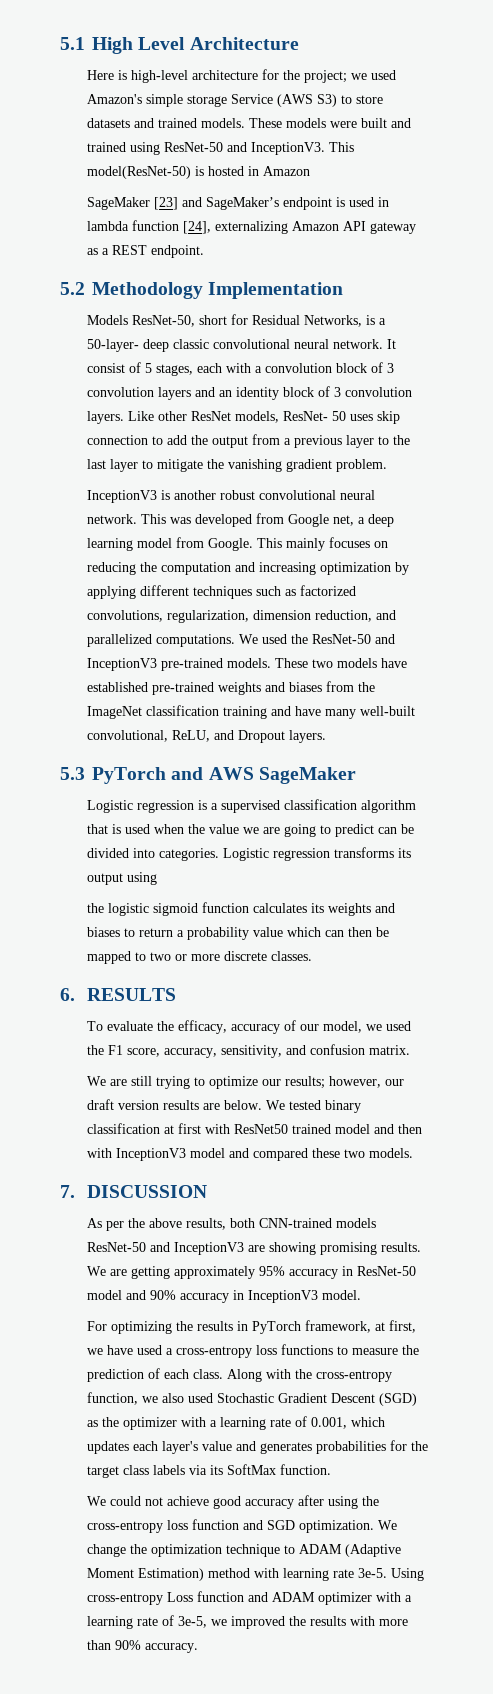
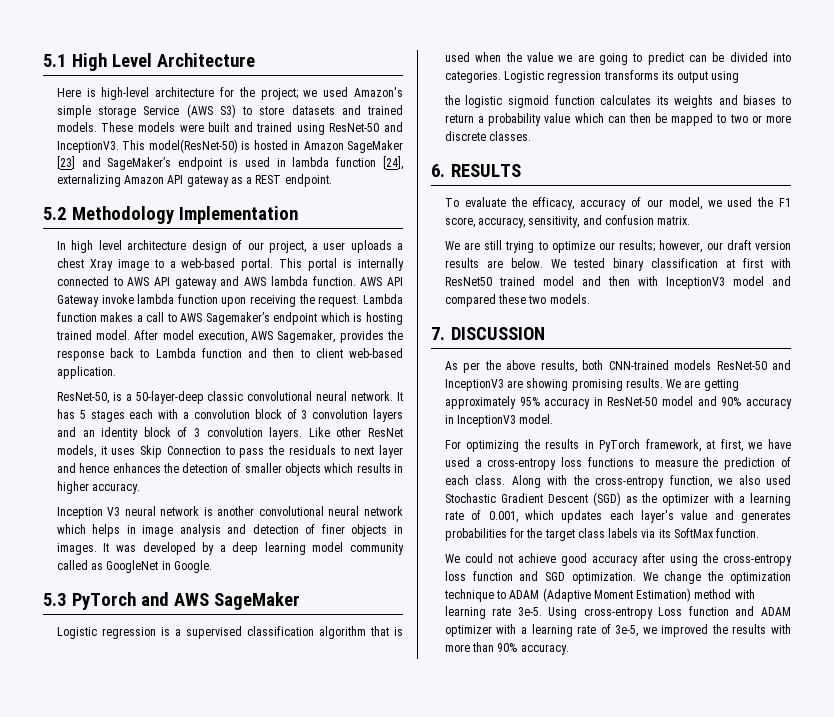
- This model(ResNet-50) is hosted in Amazon
- SageMaker [23] and SageMaker’s endpoint is used in lambda function [24], externalizing Amazon API gateway as a REST endpoint.
+ This model(ResNet-50) is hosted in Amazon SageMaker [23] and SageMaker’s endpoint is used in lambda function [24], externalizing Amazon API gateway as a REST endpoint.
- Models ResNet-50, short for Residual Networks, is a 50-layer- deep classic convolutional neural network.
+ In high level architecture design of our project, a user uploads a chest Xray image to a web-based portal. This portal is internally connected to AWS API gateway and AWS lambda function. AWS API Gateway invoke lambda function upon receiving the request. Lambda function makes a call to AWS Sagemaker’s endpoint which is hosting trained model. After model execution, AWS Sagemaker, provides the response back to Lambda function and then to client web-based application.
+ ResNet-50, is a 50-layer-deep classic convolutional neural network.
- It consist of 5 stages, each with a convolution block of 3 convolution layers and an identity block of 3 convolution layers.
+ It has 5 stages each with a convolution block of 3 convolution layers and an identity block of 3 convolution layers.
- Like other ResNet models, ResNet- 50 uses skip connection to add the output from a previous layer to the last layer to mitigate the vanishing gradient problem.
- InceptionV3 is another robust convolutional neural network. This was developed from Google net, a deep learning model from Google. This mainly focuses on reducing the computation and increasing optimization by applying different techniques such as factorized convolutions, regularization, dimension reduction, and parallelized computations. We used the ResNet-50 and InceptionV3 pre-trained models. These two models have established pre-trained weights and biases from the ImageNet classification training and have many well-built convolutional, ReLU, and Dropout layers.
+ Like other ResNet models, it uses Skip Connection to pass the residuals to next layer and hence enhances the detection of smaller objects which results in higher accuracy.
+ Inception V3 neural network is another convolutional neural network which helps in image analysis and detection of finer objects in images. It was developed by a deep learning model community called as GoogleNet in Google.

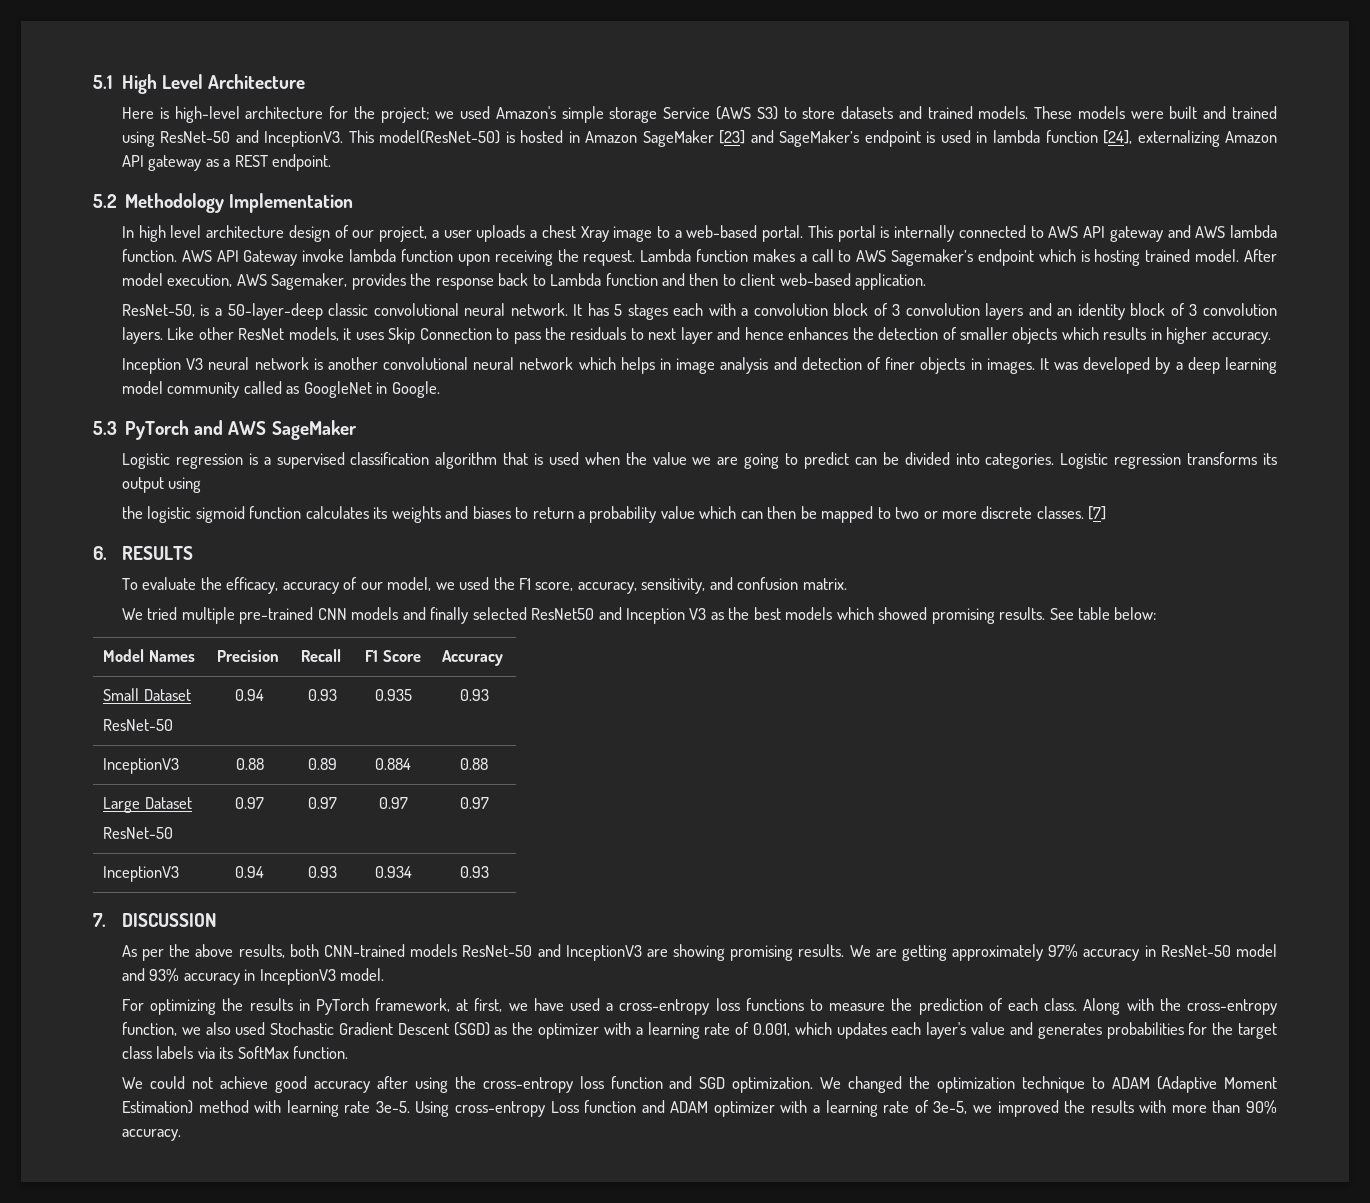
+ [7]
- We are still trying to optimize our results; however, our draft version results are below. We tested binary classification at first with ResNet50 trained model and then with InceptionV3 model and compared these two models.
+ We tried multiple pre-trained CNN models and finally selected ResNet50 and Inception V3 as the best models which showed promising results. See table below:
+ Model Names | Precision | Recall | F1 Score | Accuracy
+ Small Dataset
+ ResNet-50 | 0.94 | 0.93 | 0.935 | 0.93
+ InceptionV3 | 0.88 | 0.89 | 0.884 | 0.88
+ Large Dataset
+ ResNet-50 | 0.97 | 0.97 | 0.97 | 0.97
+ InceptionV3 | 0.94 | 0.93 | 0.934 | 0.93
- We are getting approximately 95% accuracy in ResNet-50 model and 90% accuracy in InceptionV3 model.
+ We are getting approximately 97% accuracy in ResNet-50 model and 93% accuracy in InceptionV3 model.
- We change the optimization technique to ADAM (Adaptive Moment Estimation) method with learning rate 3e-5.
+ We changed the optimization technique to ADAM (Adaptive Moment Estimation) method with learning rate 3e-5.

